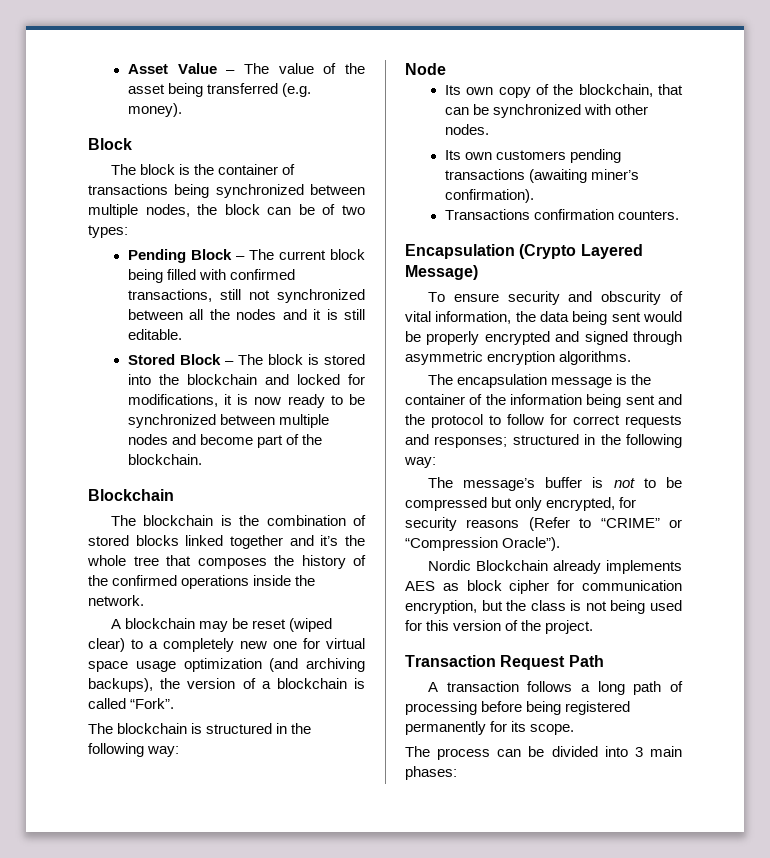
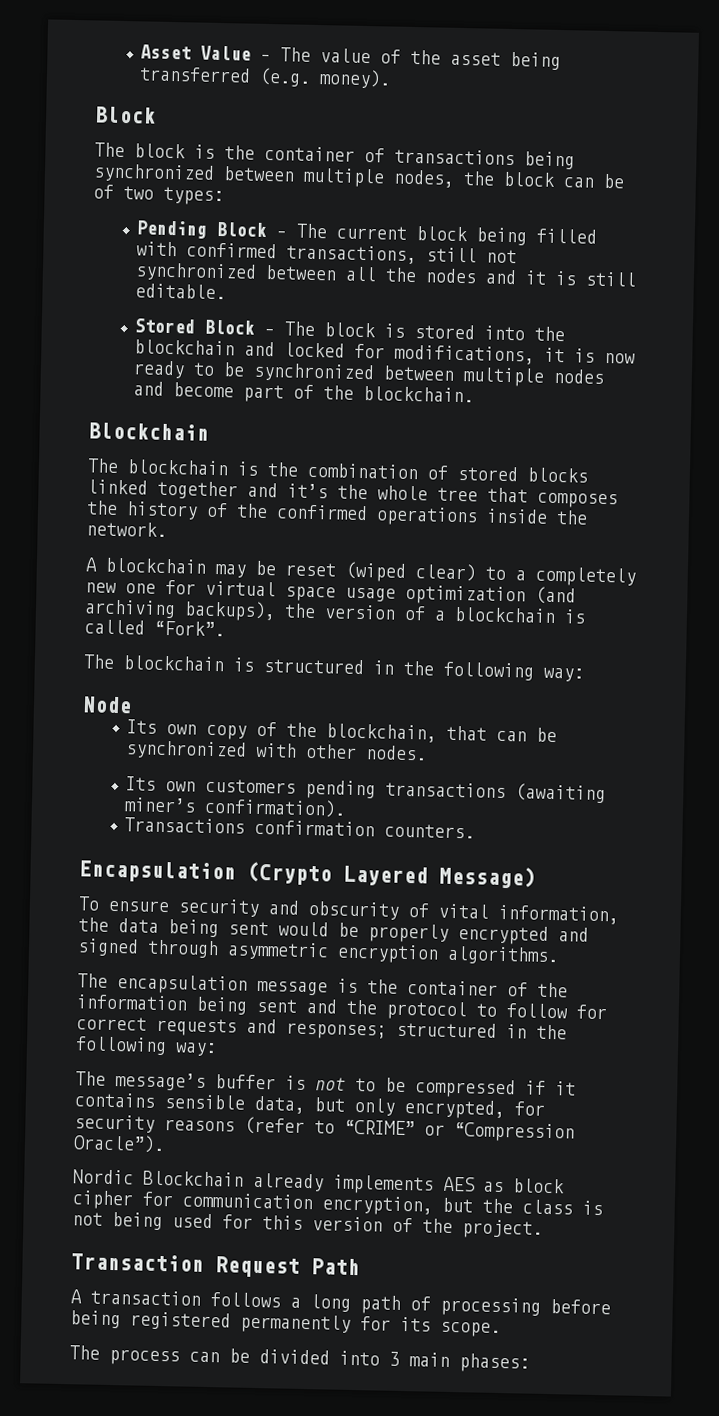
- The message’s buffer is not to be compressed but only encrypted, for security reasons (Refer to “CRIME” or “Compression Oracle”).
+ The message’s buffer is not to be compressed if it contains sensible data, but only encrypted, for security reasons (refer to “CRIME” or “Compression Oracle”).

